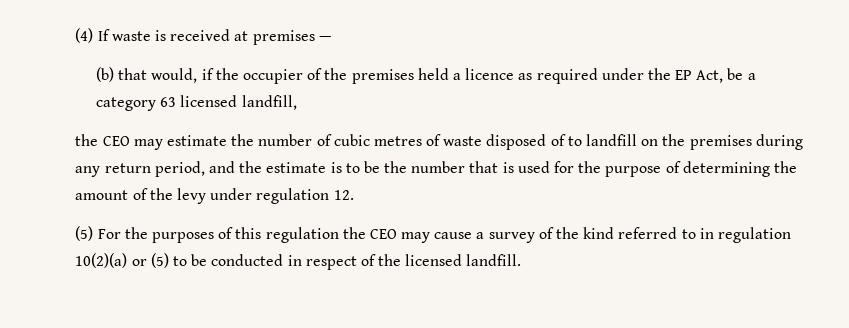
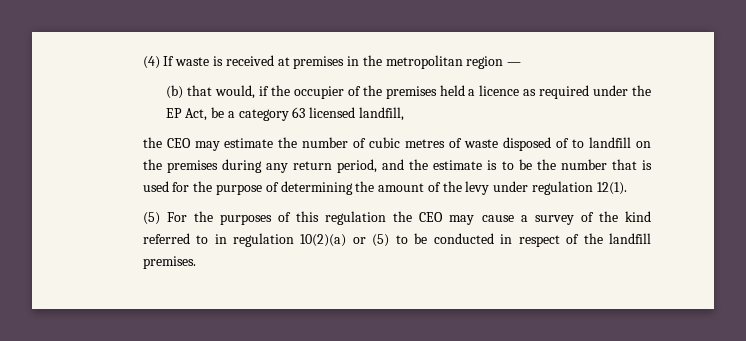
- (4) If waste is received at premises —
+ (4) If waste is received at premises in the metropolitan region —
- the CEO may estimate the number of cubic metres of waste disposed of to landfill on the premises during any return period, and the estimate is to be the number that is used for the purpose of determining the amount of the levy under regulation 12.
+ the CEO may estimate the number of cubic metres of waste disposed of to landfill on the premises during any return period, and the estimate is to be the number that is used for the purpose of determining the amount of the levy under regulation 12(1).
- (5) For the purposes of this regulation the CEO may cause a survey of the kind referred to in regulation 10(2)(a) or (5) to be conducted in respect of the licensed landfill.
+ (5) For the purposes of this regulation the CEO may cause a survey of the kind referred to in regulation 10(2)(a) or (5) to be conducted in respect of the landfill premises.

